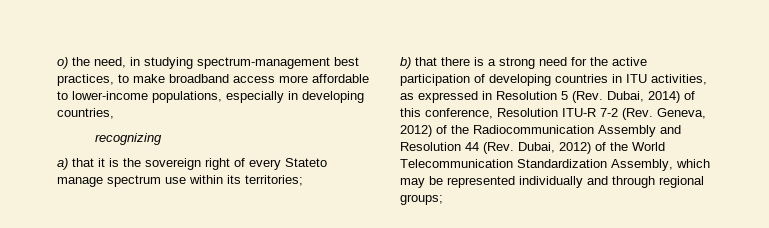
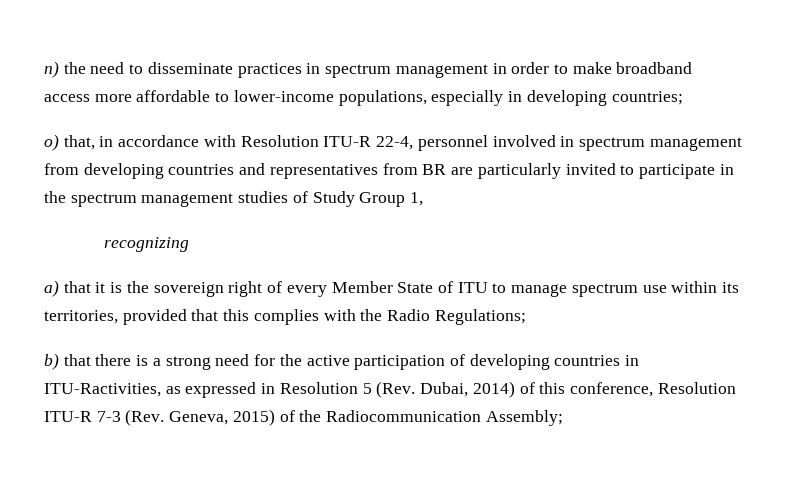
- o) the need, in studying spectrum-management best practices, to make broadband access more affordable to lower-income populations, especially in developing countries,
+ n) the need to disseminate practices in spectrum management in order to make broadband access more affordable to lower-income populations, especially in developing countries;
+ o) that, in accordance with Resolution ITU-R 22-4, personnel involved in spectrum management from developing countries and representatives from BR are particularly invited to participate in the spectrum management studies of Study Group 1,
- a) that it is the sovereign right of every Stateto manage spectrum use within its territories;
+ a) that it is the sovereign right of every Member State of ITU to manage spectrum use within its territories, provided that this complies with the Radio Regulations;
- b) that there is a strong need for the active participation of developing countries in ITU activities, as expressed in Resolution 5 (Rev. Dubai, 2014) of this conference, Resolution ITU-R 7-2 (Rev. Geneva, 2012) of the Radiocommunication Assembly and Resolution 44 (Rev. Dubai, 2012) of the World Telecommunication Standardization Assembly, which may be represented individually and through regional groups;
+ b) that there is a strong need for the active participation of developing countries in ITU-Ractivities, as expressed in Resolution 5 (Rev. Dubai, 2014) of this conference, Resolution ITU-R 7-3 (Rev. Geneva, 2015) of the Radiocommunication Assembly;

